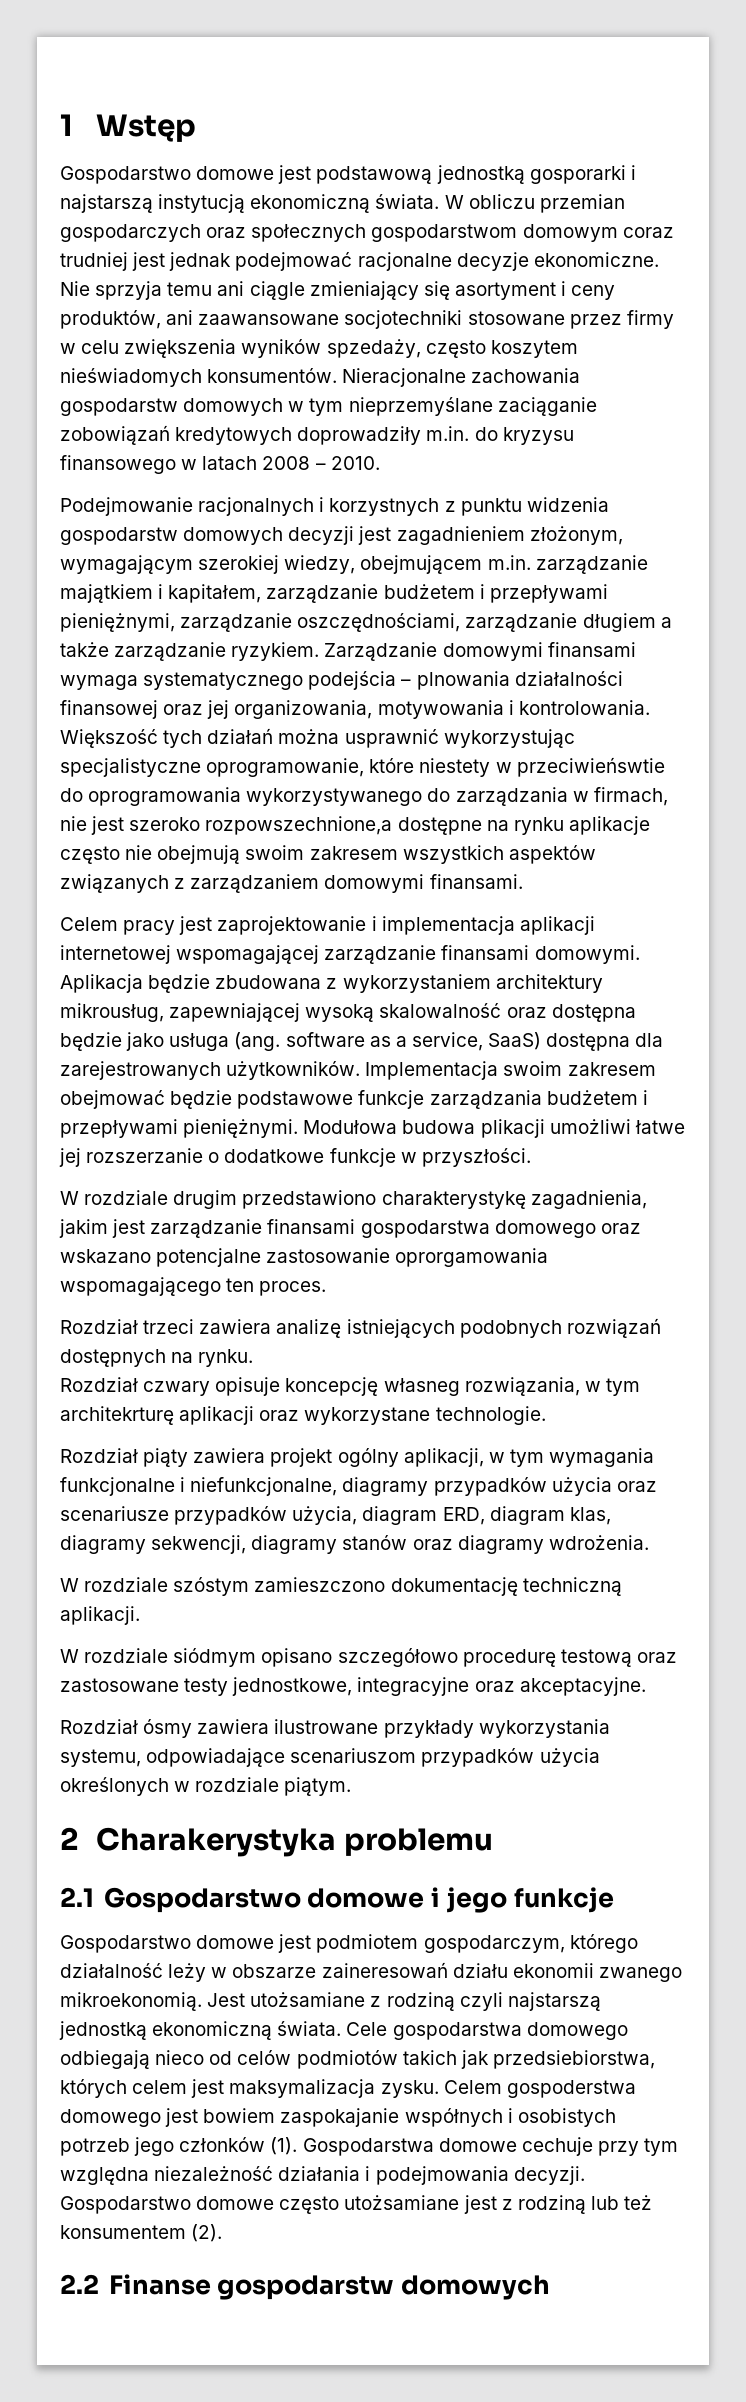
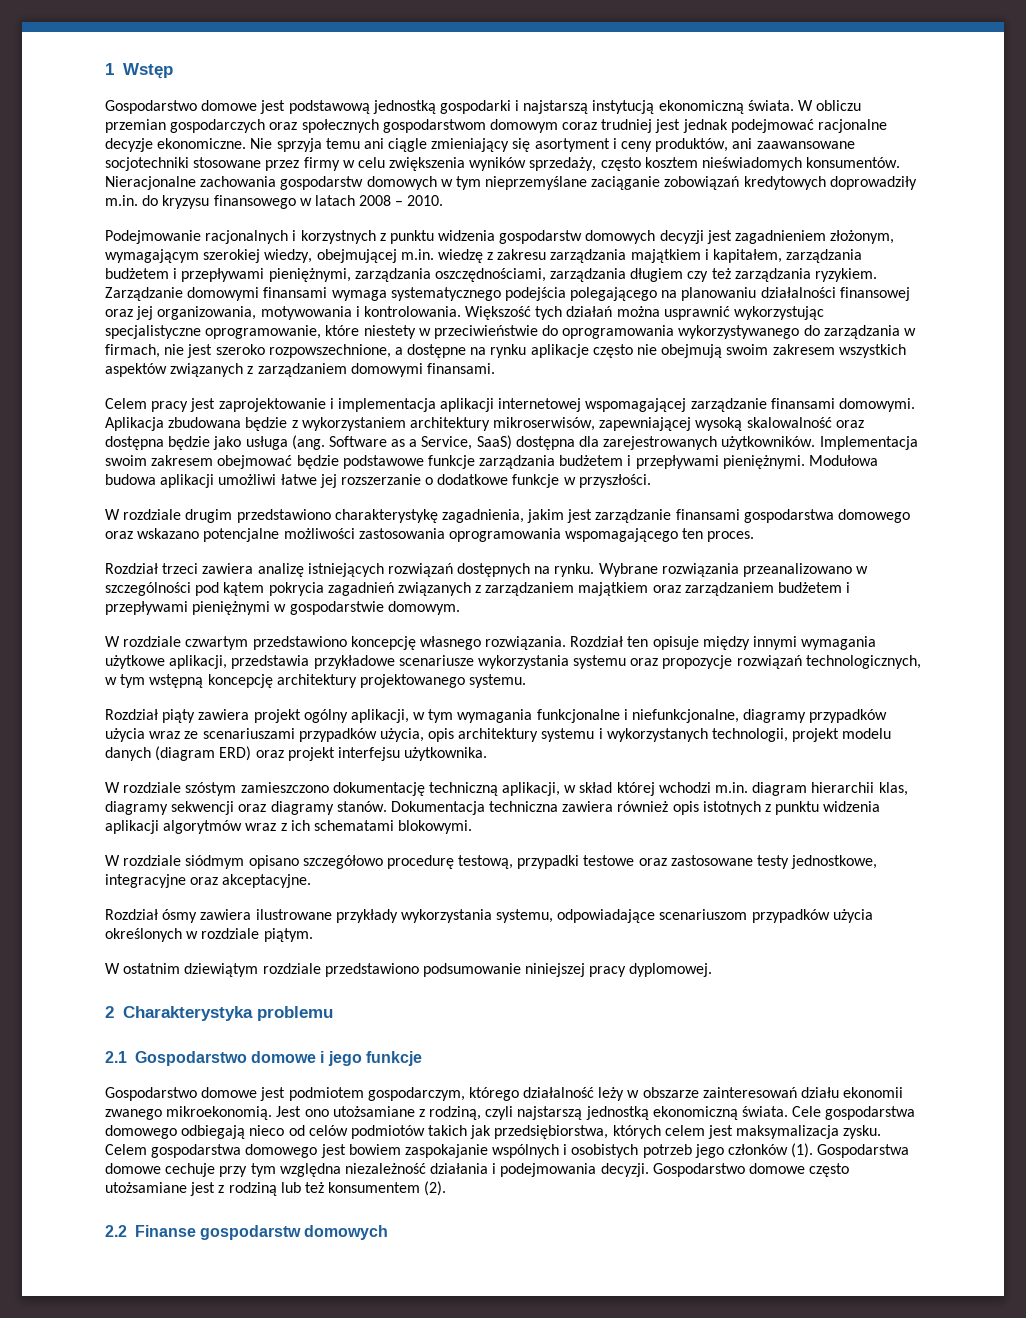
- Gospodarstwo domowe jest podstawową jednostką gosporarki i najstarszą instytucją ekonomiczną świata.
+ Gospodarstwo domowe jest podstawową jednostką gospodarki i najstarszą instytucją ekonomiczną świata.
- Nie sprzyja temu ani ciągle zmieniający się asortyment i ceny produktów, ani zaawansowane socjotechniki stosowane przez firmy w celu zwiększenia wyników spzedaży, często koszytem nieświadomych konsumentów.
+ Nie sprzyja temu ani ciągle zmieniający się asortyment i ceny produktów, ani zaawansowane socjotechniki stosowane przez firmy w celu zwiększenia wyników sprzedaży, często kosztem nieświadomych konsumentów.
- Podejmowanie racjonalnych i korzystnych z punktu widzenia gospodarstw domowych decyzji jest zagadnieniem złożonym, wymagającym szerokiej wiedzy, obejmującem m.in. zarządzanie majątkiem i kapitałem, zarządzanie budżetem i przepływami pieniężnymi, zarządzanie oszczędnościami, zarządzanie długiem a także zarządzanie ryzykiem.
+ Podejmowanie racjonalnych i korzystnych z punktu widzenia gospodarstw domowych decyzji jest zagadnieniem złożonym, wymagającym szerokiej wiedzy, obejmującej m.in. wiedzę z zakresu zarządzania majątkiem i kapitałem, zarządzania budżetem i przepływami pieniężnymi, zarządzania oszczędnościami, zarządzania długiem czy też zarządzania ryzykiem.
- Zarządzanie domowymi finansami wymaga systematycznego podejścia – plnowania działalności finansowej oraz jej organizowania, motywowania i kontrolowania.
+ Zarządzanie domowymi finansami wymaga systematycznego podejścia polegającego na planowaniu działalności finansowej oraz jej organizowania, motywowania i kontrolowania.
- Większość tych działań można usprawnić wykorzystując specjalistyczne oprogramowanie, które niestety w przeciwieńswtie do oprogramowania wykorzystywanego do zarządzania w firmach, nie jest szeroko rozpowszechnione,a dostępne na rynku aplikacje często nie obejmują swoim zakresem wszystkich aspektów związanych z zarządzaniem domowymi finansami.
+ Większość tych działań można usprawnić wykorzystując specjalistyczne oprogramowanie, które niestety w przeciwieństwie do oprogramowania wykorzystywanego do zarządzania w firmach, nie jest szeroko rozpowszechnione, a dostępne na rynku aplikacje często nie obejmują swoim zakresem wszystkich aspektów związanych z zarządzaniem domowymi finansami.
- Aplikacja będzie zbudowana z wykorzystaniem architektury mikrousług, zapewniającej wysoką skalowalność oraz dostępna będzie jako usługa (ang. software as a service, SaaS) dostępna dla zarejestrowanych użytkowników.
+ Aplikacja zbudowana będzie z wykorzystaniem architektury mikroserwisów, zapewniającej wysoką skalowalność oraz dostępna będzie jako usługa (ang. Software as a Service, SaaS) dostępna dla zarejestrowanych użytkowników.
- Modułowa budowa plikacji umożliwi łatwe jej rozszerzanie o dodatkowe funkcje w przyszłości.
+ Modułowa budowa aplikacji umożliwi łatwe jej rozszerzanie o dodatkowe funkcje w przyszłości.
- W rozdziale drugim przedstawiono charakterystykę zagadnienia, jakim jest zarządzanie finansami gospodarstwa domowego oraz wskazano potencjalne zastosowanie oprorgamowania wspomagającego ten proces.
+ W rozdziale drugim przedstawiono charakterystykę zagadnienia, jakim jest zarządzanie finansami gospodarstwa domowego oraz wskazano potencjalne możliwości zastosowania oprogramowania wspomagającego ten proces.
- Rozdział trzeci zawiera analizę istniejących podobnych rozwiązań dostępnych na rynku.
- Rozdział czwary opisuje koncepcję własneg rozwiązania, w tym architekrturę aplikacji oraz wykorzystane technologie.
+ Rozdział trzeci zawiera analizę istniejących rozwiązań dostępnych na rynku. Wybrane rozwiązania przeanalizowano w szczególności pod kątem pokrycia zagadnień związanych z zarządzaniem majątkiem oraz zarządzaniem budżetem i przepływami pieniężnymi w gospodarstwie domowym.
+ W rozdziale czwartym przedstawiono koncepcję własnego rozwiązania. Rozdział ten opisuje między innymi wymagania użytkowe aplikacji, przedstawia przykładowe scenariusze wykorzystania systemu oraz propozycje rozwiązań technologicznych, w tym wstępną koncepcję architektury projektowanego systemu.
- Rozdział piąty zawiera projekt ogólny aplikacji, w tym wymagania funkcjonalne i niefunkcjonalne, diagramy przypadków użycia oraz scenariusze przypadków użycia, diagram ERD, diagram klas, diagramy sekwencji, diagramy stanów oraz diagramy wdrożenia.
+ Rozdział piąty zawiera projekt ogólny aplikacji, w tym wymagania funkcjonalne i niefunkcjonalne, diagramy przypadków użycia wraz ze scenariuszami przypadków użycia, opis architektury systemu i wykorzystanych technologii, projekt modelu danych (diagram ERD) oraz projekt interfejsu użytkownika.
- W rozdziale szóstym zamieszczono dokumentację techniczną aplikacji.
+ W rozdziale szóstym zamieszczono dokumentację techniczną aplikacji, w skład której wchodzi m.in. diagram hierarchii klas, diagramy sekwencji oraz diagramy stanów. Dokumentacja techniczna zawiera również opis istotnych z punktu widzenia aplikacji algorytmów wraz z ich schematami blokowymi.
- W rozdziale siódmym opisano szczegółowo procedurę testową oraz zastosowane testy jednostkowe, integracyjne oraz akceptacyjne.
+ W rozdziale siódmym opisano szczegółowo procedurę testową, przypadki testowe oraz zastosowane testy jednostkowe, integracyjne oraz akceptacyjne.
+ W ostatnim dziewiątym rozdziale przedstawiono podsumowanie niniejszej pracy dyplomowej.
- 2 Charakerystyka problemu
+ 2 Charakterystyka problemu
- Gospodarstwo domowe jest podmiotem gospodarczym, którego działalność leży w obszarze zaineresowań działu ekonomii zwanego mikroekonomią.
+ Gospodarstwo domowe jest podmiotem gospodarczym, którego działalność leży w obszarze zainteresowań działu ekonomii zwanego mikroekonomią.
- Jest utożsamiane z rodziną czyli najstarszą jednostką ekonomiczną świata.
+ Jest ono utożsamiane z rodziną, czyli najstarszą jednostką ekonomiczną świata.
- Cele gospodarstwa domowego odbiegają nieco od celów podmiotów takich jak przedsiebiorstwa, których celem jest maksymalizacja zysku.
+ Cele gospodarstwa domowego odbiegają nieco od celów podmiotów takich jak przedsiębiorstwa, których celem jest maksymalizacja zysku.
- Celem gospoderstwa domowego jest bowiem zaspokajanie współnych i osobistych potrzeb jego członków (1).
+ Celem gospodarstwa domowego jest bowiem zaspokajanie wspólnych i osobistych potrzeb jego członków (1).

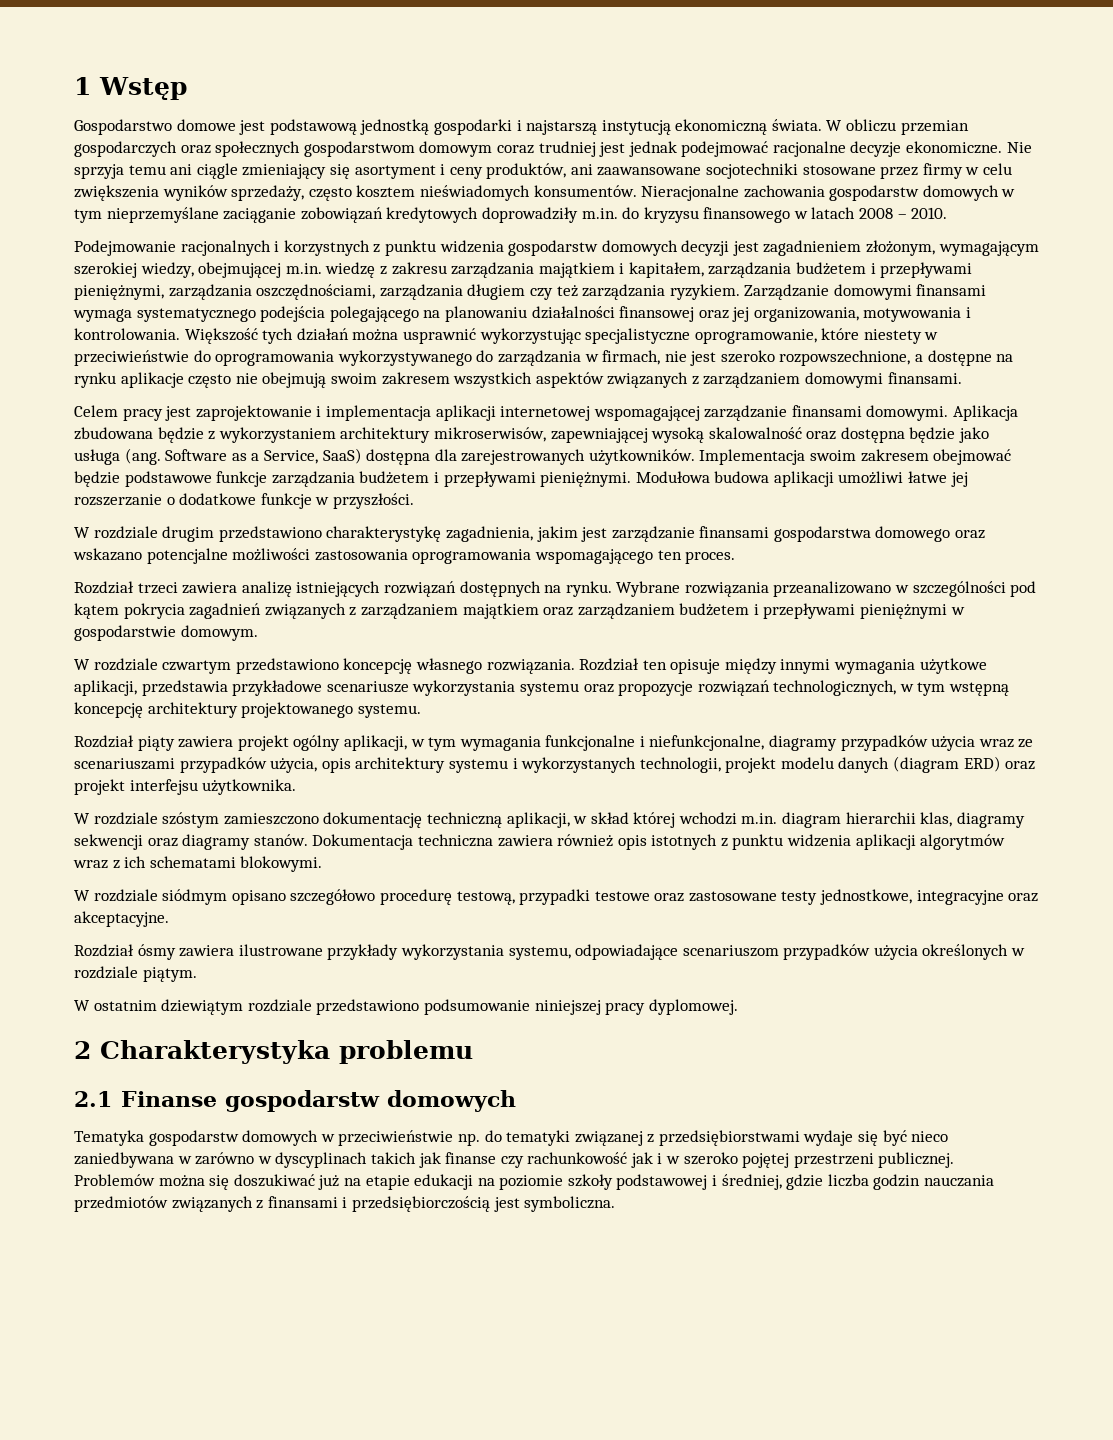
- 2.1 Gospodarstwo domowe i jego funkcje
- Gospodarstwo domowe jest podmiotem gospodarczym, którego działalność leży w obszarze zainteresowań działu ekonomii zwanego mikroekonomią. Jest ono utożsamiane z rodziną, czyli najstarszą jednostką ekonomiczną świata. Cele gospodarstwa domowego odbiegają nieco od celów podmiotów takich jak przedsiębiorstwa, których celem jest maksymalizacja zysku. Celem gospodarstwa domowego jest bowiem zaspokajanie wspólnych i osobistych potrzeb jego członków (1). Gospodarstwa domowe cechuje przy tym względna niezależność działania i podejmowania decyzji. Gospodarstwo domowe często utożsamiane jest z rodziną lub też konsumentem (2).
- 2.2 Finanse gospodarstw domowych
+ 2.1 Finanse gospodarstw domowych
+ Tematyka gospodarstw domowych w przeciwieństwie np. do tematyki związanej z przedsiębiorstwami wydaje się być nieco zaniedbywana w zarówno w dyscyplinach takich jak finanse czy rachunkowość jak i w szeroko pojętej przestrzeni publicznej. Problemów można się doszukiwać już na etapie edukacji na poziomie szkoły podstawowej i średniej, gdzie liczba godzin nauczania przedmiotów związanych z finansami i przedsiębiorczością jest symboliczna.

